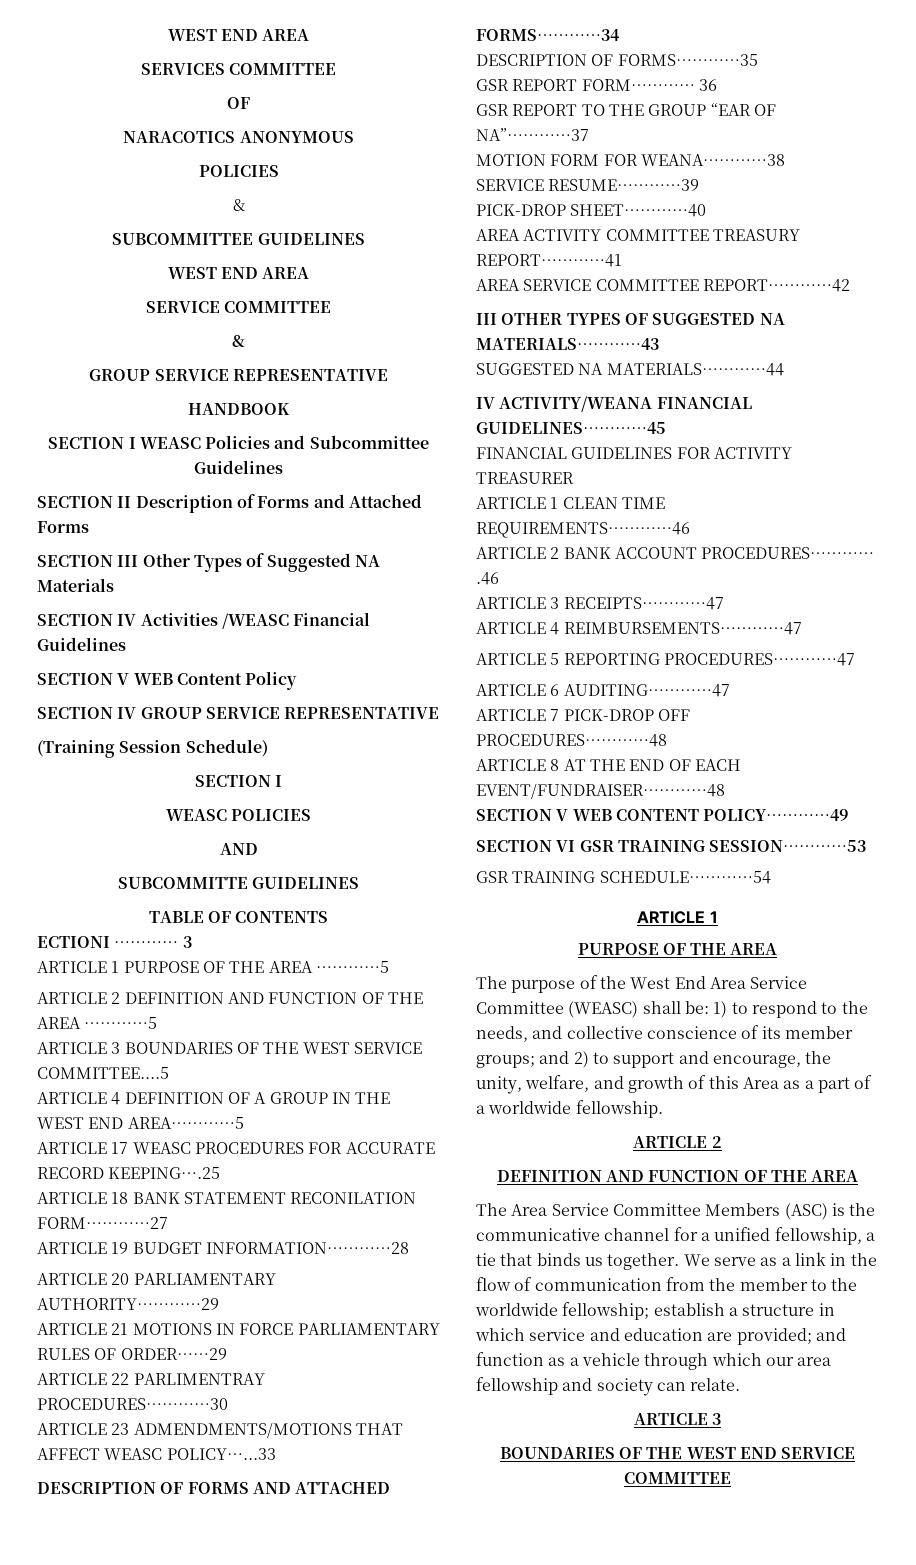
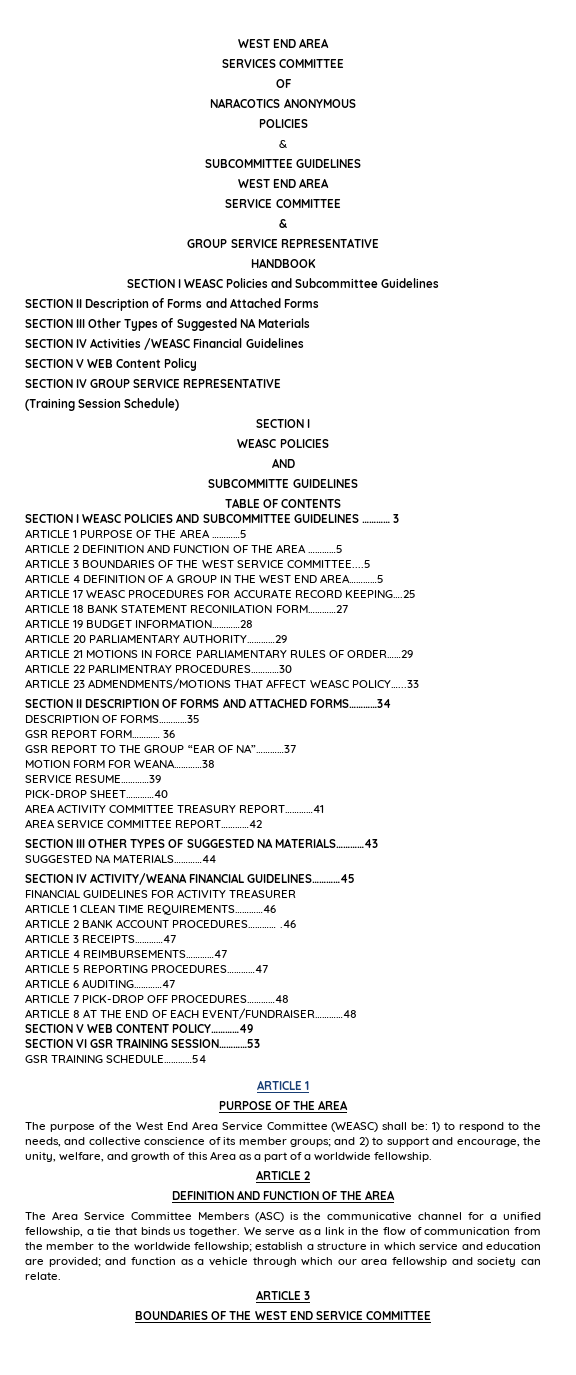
- ECTIONI …………
+ SECTION I WEASC POLICIES AND SUBCOMMITTEE GUIDELINES …………
- DESCRIPTION OF FORMS AND ATTACHED FORMS…………34
+ SECTION II DESCRIPTION OF FORMS AND ATTACHED FORMS…………34
- III OTHER TYPES OF SUGGESTED NA MATERIALS…………43
+ SECTION III OTHER TYPES OF SUGGESTED NA MATERIALS…………43
- IV ACTIVITY/WEANA FINANCIAL GUIDELINES…………45
+ SECTION IV ACTIVITY/WEANA FINANCIAL GUIDELINES…………45

